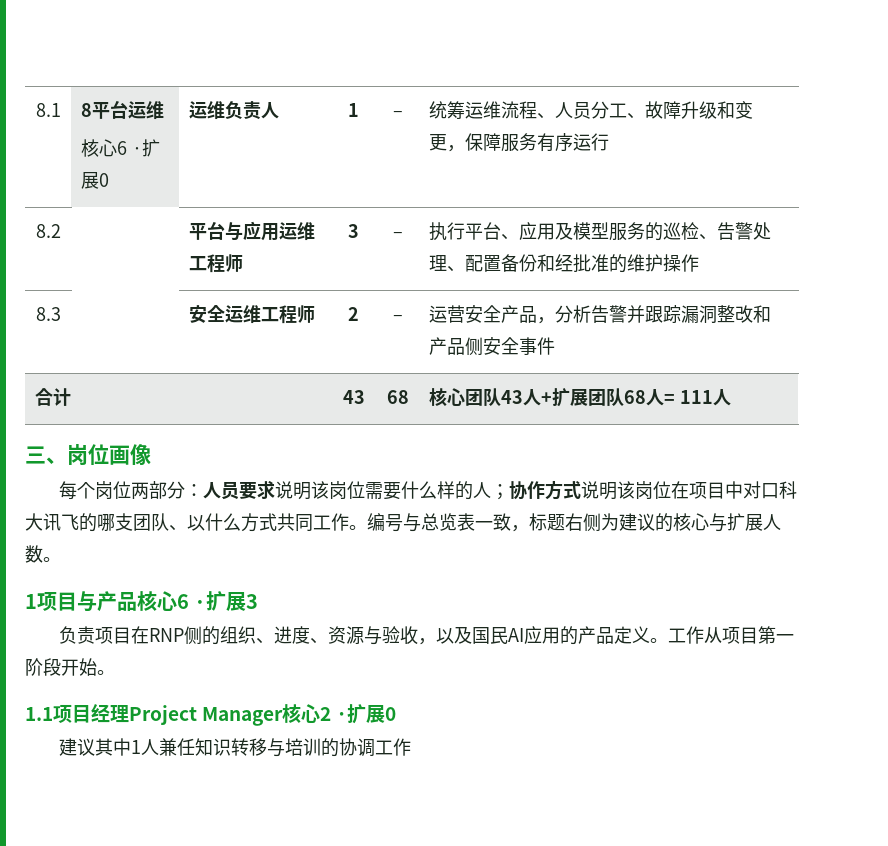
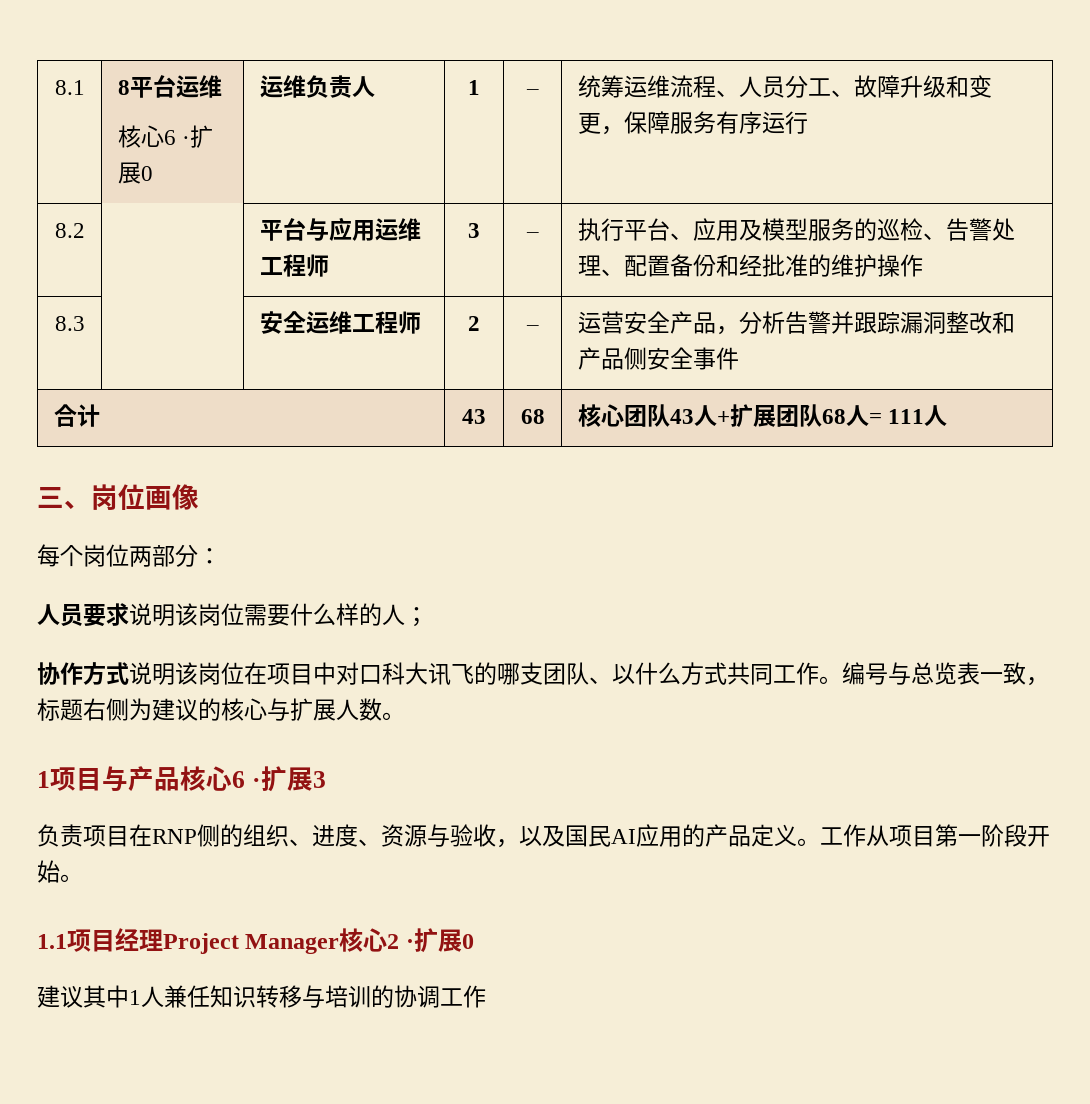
- 每个岗位两部分：人员要求说明该岗位需要什么样的人；协作方式说明该岗位在项目中对口科大讯飞的哪支团队、以什么方式共同工作。
+ 每个岗位两部分：
+ 人员要求说明该岗位需要什么样的人；
+ 协作方式说明该岗位在项目中对口科大讯飞的哪支团队、以什么方式共同工作。

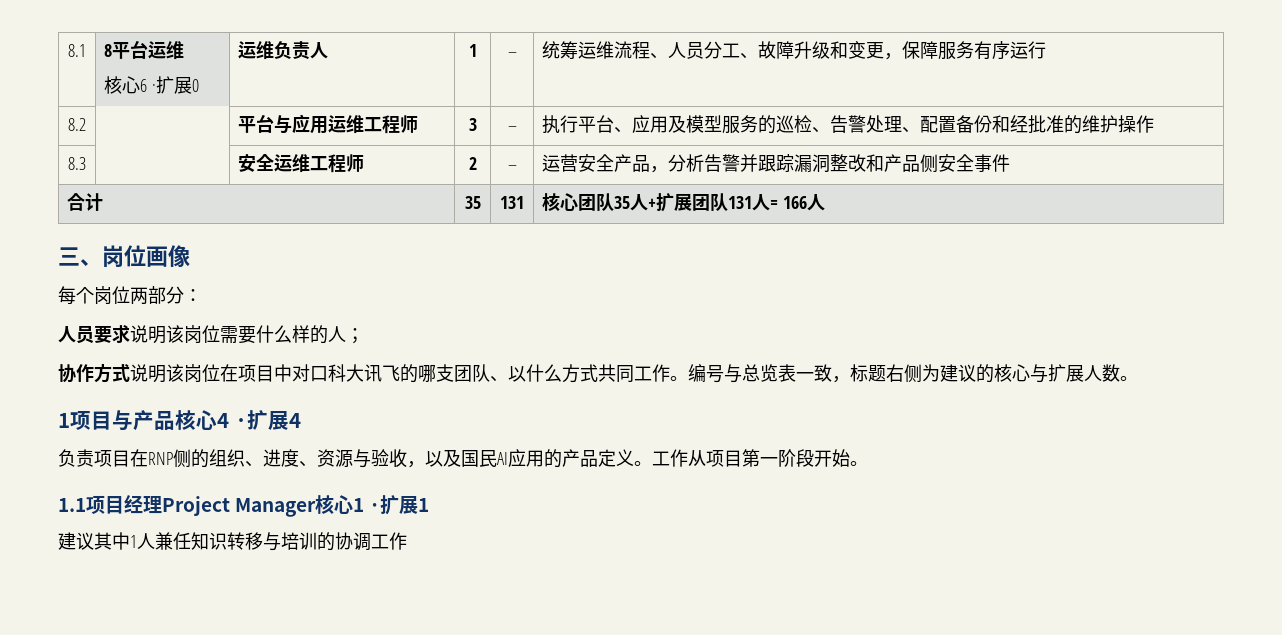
- 合计 | 43 | 68 | 核心团队43人+扩展团队68人= 111人
+ 合计 | 35 | 131 | 核心团队35人+扩展团队131人= 166人
- 1项目与产品核心6 ·扩展3
+ 1项目与产品核心4 ·扩展4
- 1.1项目经理Project Manager核心2 ·扩展0
+ 1.1项目经理Project Manager核心1 ·扩展1

